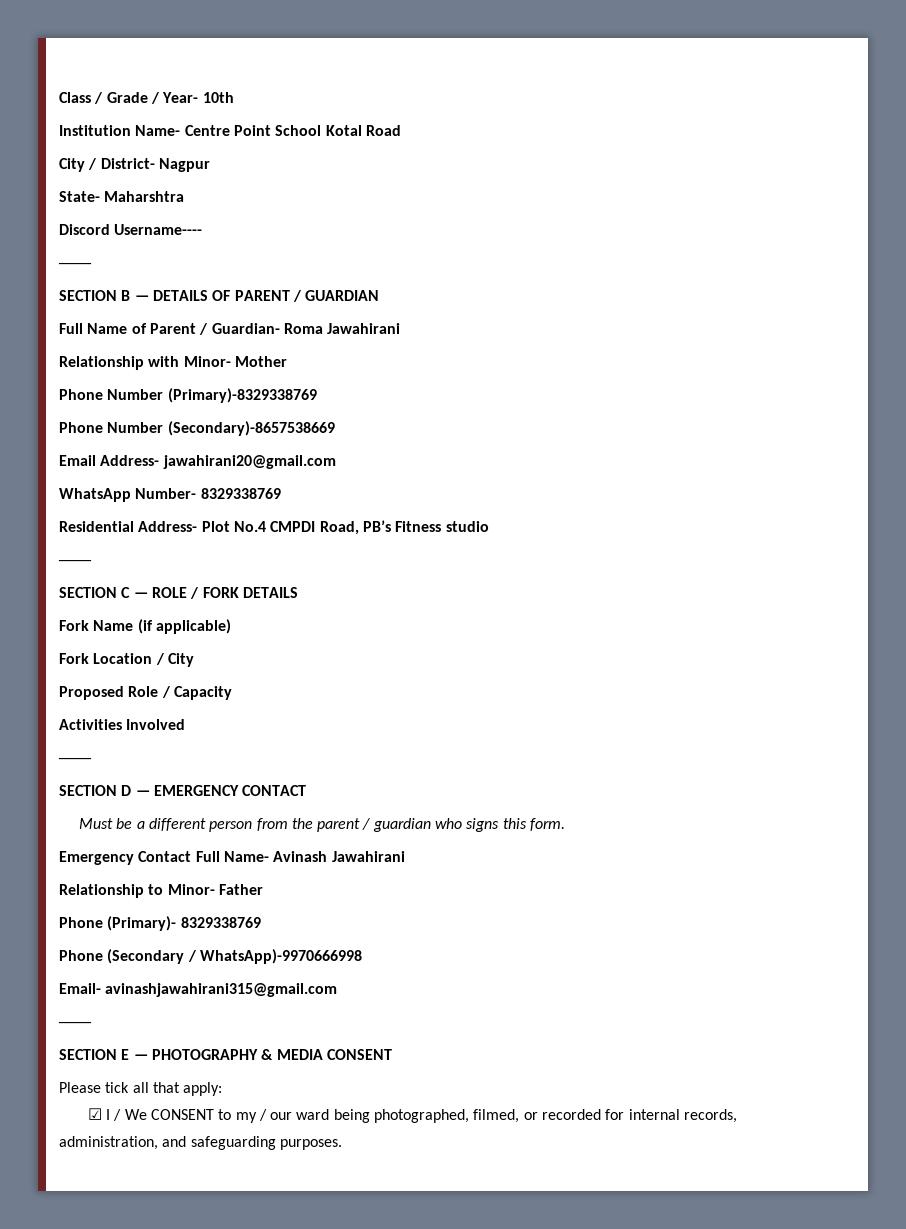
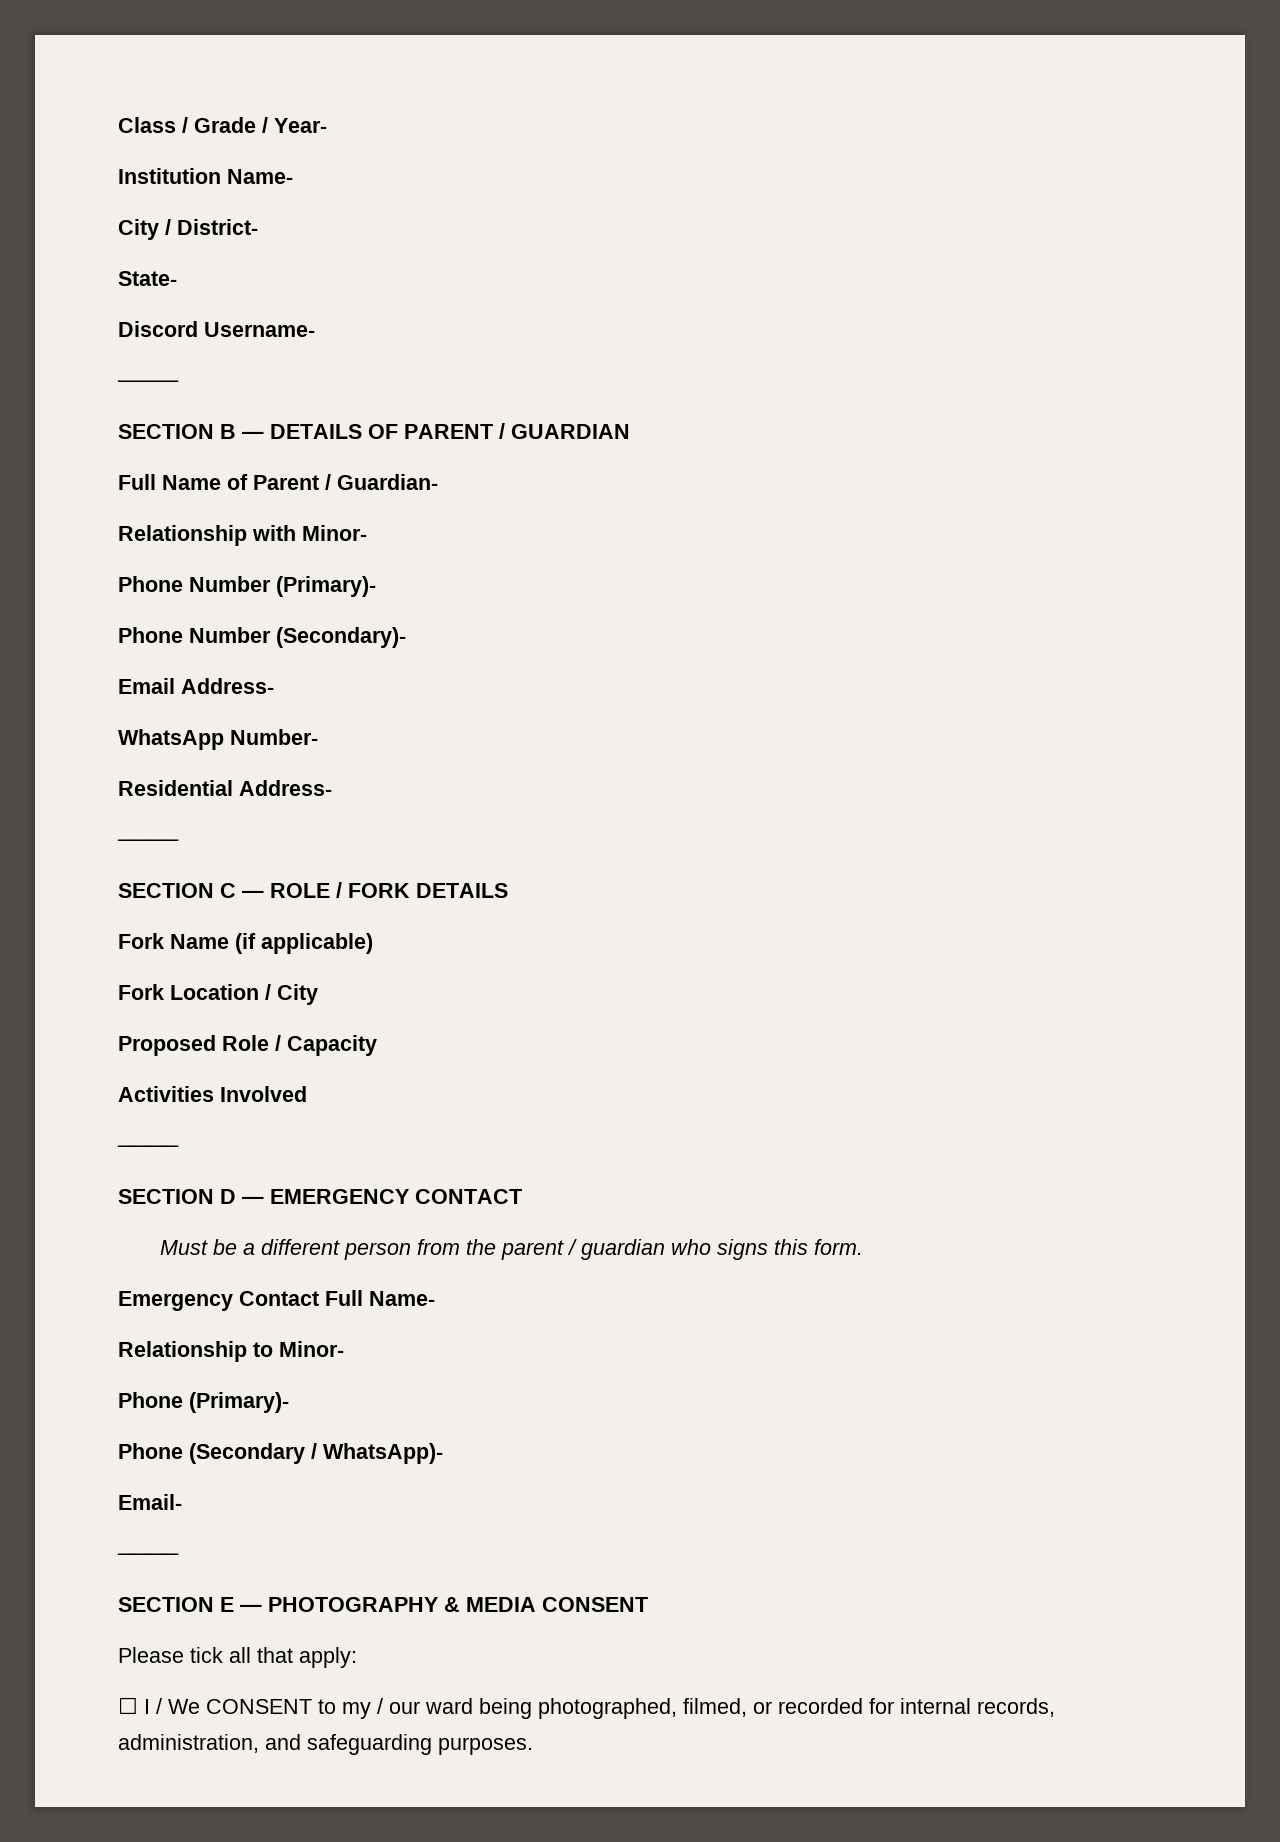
- Class / Grade / Year- 10th
+ Class / Grade / Year-
- Institution Name- Centre Point School Kotal Road
+ Institution Name-
- City / District- Nagpur
+ City / District-
- State- Maharshtra
+ State-
- Discord Username----
+ Discord Username-
- Full Name of Parent / Guardian- Roma Jawahirani
+ Full Name of Parent / Guardian-
- Relationship with Minor- Mother
- Phone Number (Primary)-8329338769
- Phone Number (Secondary)-8657538669
+ Relationship with Minor-
+ Phone Number (Primary)-
+ Phone Number (Secondary)-
- Email Address- jawahirani20@gmail.com
+ Email Address-
- WhatsApp Number- 8329338769
+ WhatsApp Number-
- Residential Address- Plot No.4 CMPDI Road, PB’s Fitness studio
+ Residential Address-
- Emergency Contact Full Name- Avinash Jawahirani
+ Emergency Contact Full Name-
- Relationship to Minor- Father
+ Relationship to Minor-
- Phone (Primary)- 8329338769
+ Phone (Primary)-
- Phone (Secondary / WhatsApp)-9970666998
+ Phone (Secondary / WhatsApp)-
- Email- avinashjawahirani315@gmail.com
+ Email-
- ☑ I / We CONSENT to my / our ward being photographed, filmed, or recorded for internal records, administration, and safeguarding purposes.
+ ☐ I / We CONSENT to my / our ward being photographed, filmed, or recorded for internal records, administration, and safeguarding purposes.

